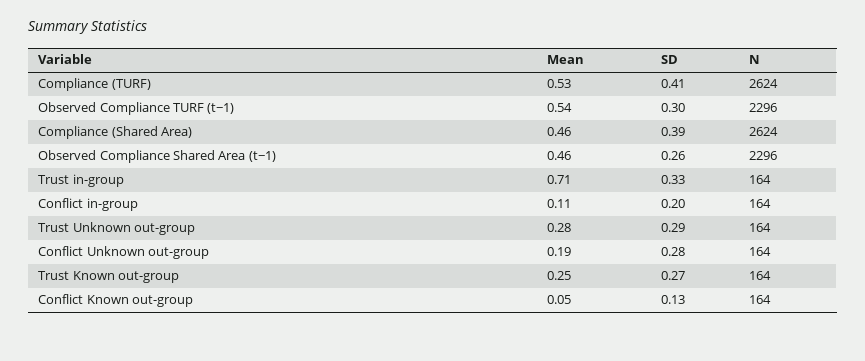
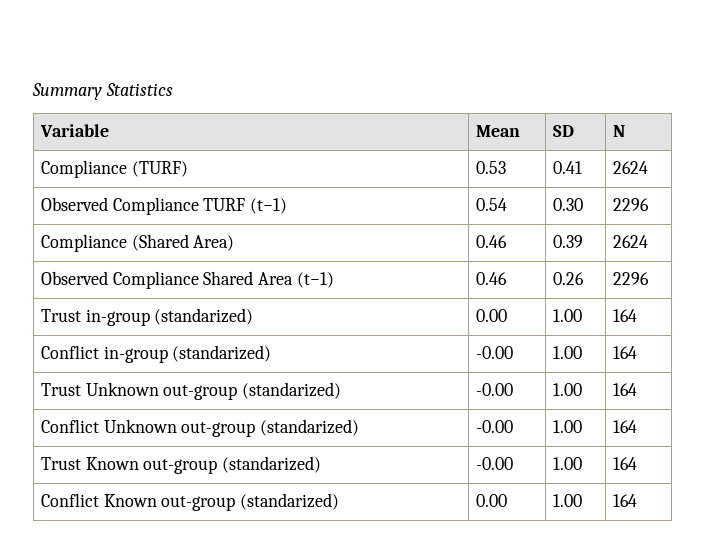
- Trust in-group | 0.71 | 0.33 | 164
+ Trust in-group (standarized) | 0.00 | 1.00 | 164
- Conflict in-group | 0.11 | 0.20 | 164
+ Conflict in-group (standarized) | -0.00 | 1.00 | 164
- Trust Unknown out-group | 0.28 | 0.29 | 164
+ Trust Unknown out-group (standarized) | -0.00 | 1.00 | 164
- Conflict Unknown out-group | 0.19 | 0.28 | 164
+ Conflict Unknown out-group (standarized) | -0.00 | 1.00 | 164
- Trust Known out-group | 0.25 | 0.27 | 164
+ Trust Known out-group (standarized) | -0.00 | 1.00 | 164
- Conflict Known out-group | 0.05 | 0.13 | 164
+ Conflict Known out-group (standarized) | 0.00 | 1.00 | 164

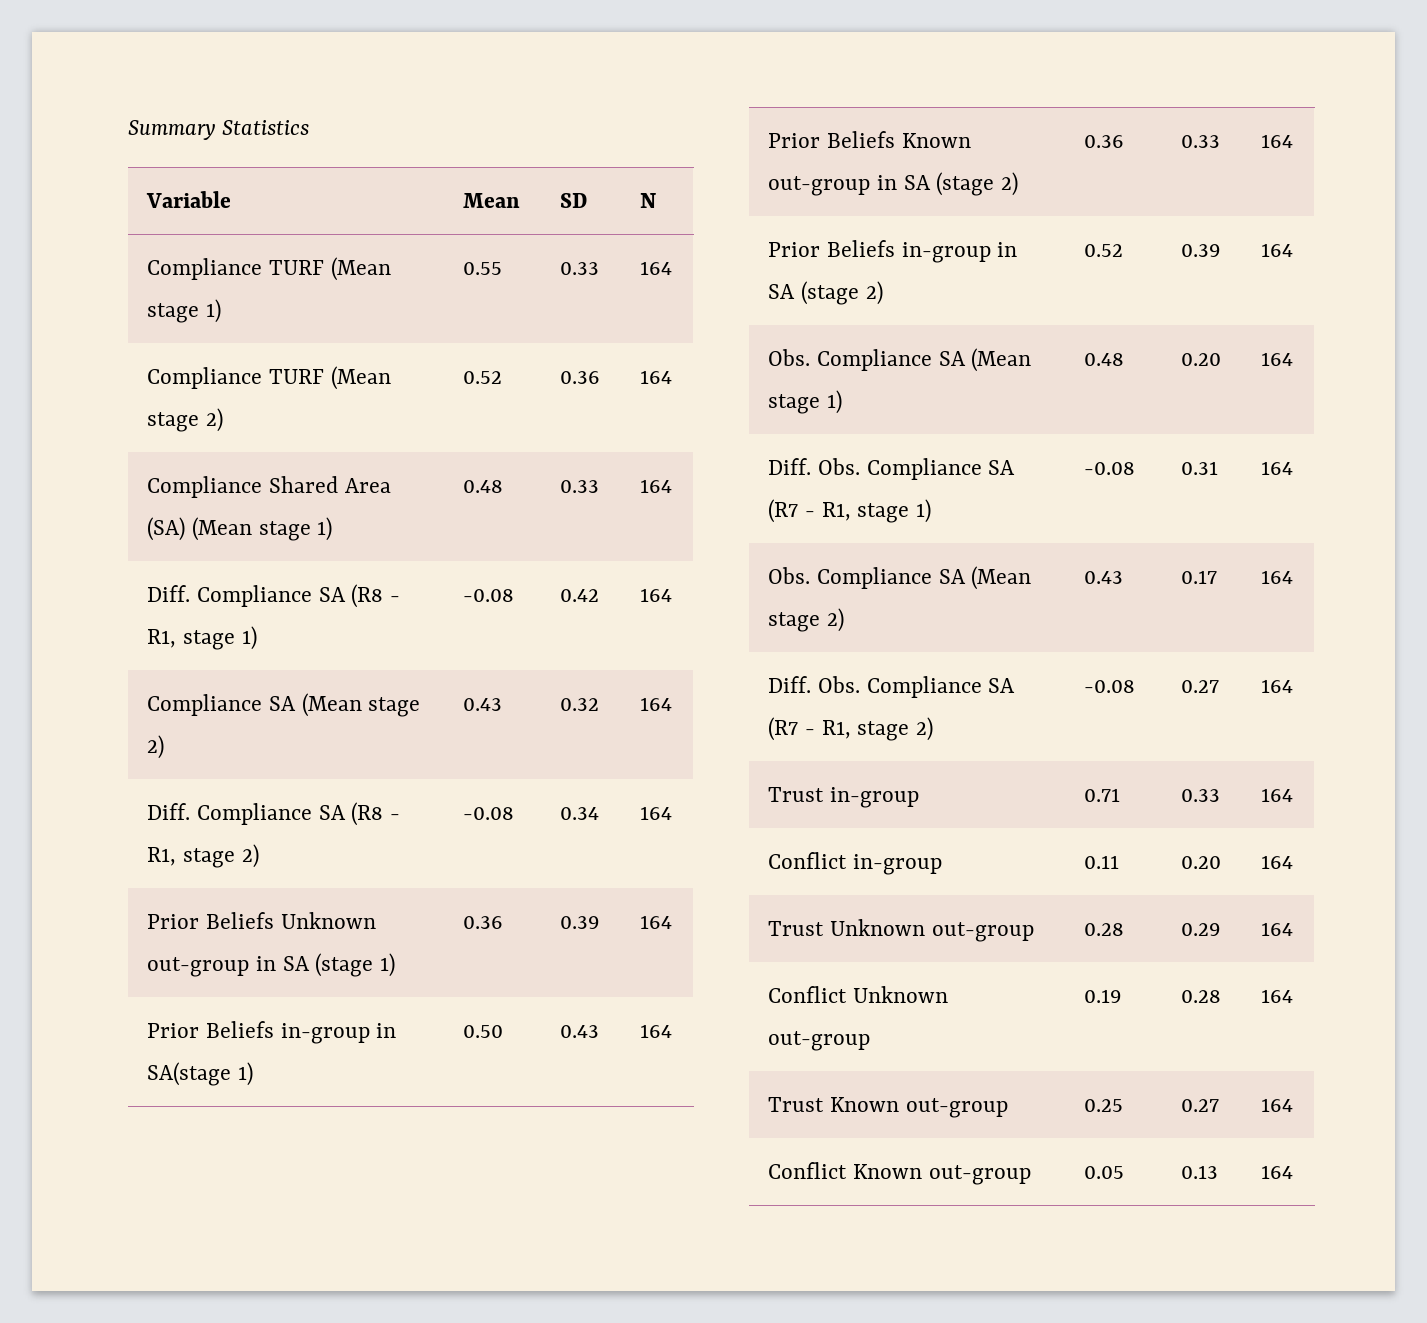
- Compliance (TURF) | 0.53 | 0.41 | 2624
- Observed Compliance TURF (t−1) | 0.54 | 0.30 | 2296
- Compliance (Shared Area) | 0.46 | 0.39 | 2624
- Observed Compliance Shared Area (t−1) | 0.46 | 0.26 | 2296
+ Compliance TURF (Mean stage 1) | 0.55 | 0.33 | 164
+ Compliance TURF (Mean stage 2) | 0.52 | 0.36 | 164
+ Compliance Shared Area (SA) (Mean stage 1) | 0.48 | 0.33 | 164
+ Diff. Compliance SA (R8 - R1, stage 1) | -0.08 | 0.42 | 164
+ Compliance SA (Mean stage 2) | 0.43 | 0.32 | 164
+ Diff. Compliance SA (R8 - R1, stage 2) | -0.08 | 0.34 | 164
+ Prior Beliefs Unknown out-group in SA (stage 1) | 0.36 | 0.39 | 164
+ Prior Beliefs in-group in SA(stage 1) | 0.50 | 0.43 | 164
+ Prior Beliefs Known out-group in SA (stage 2) | 0.36 | 0.33 | 164
+ Prior Beliefs in-group in SA (stage 2) | 0.52 | 0.39 | 164
+ Obs. Compliance SA (Mean stage 1) | 0.48 | 0.20 | 164
+ Diff. Obs. Compliance SA (R7 - R1, stage 1) | -0.08 | 0.31 | 164
+ Obs. Compliance SA (Mean stage 2) | 0.43 | 0.17 | 164
+ Diff. Obs. Compliance SA (R7 - R1, stage 2) | -0.08 | 0.27 | 164
- Trust in-group (standarized) | 0.00 | 1.00 | 164
+ Trust in-group | 0.71 | 0.33 | 164
- Conflict in-group (standarized) | -0.00 | 1.00 | 164
+ Conflict in-group | 0.11 | 0.20 | 164
- Trust Unknown out-group (standarized) | -0.00 | 1.00 | 164
+ Trust Unknown out-group | 0.28 | 0.29 | 164
- Conflict Unknown out-group (standarized) | -0.00 | 1.00 | 164
+ Conflict Unknown out-group | 0.19 | 0.28 | 164
- Trust Known out-group (standarized) | -0.00 | 1.00 | 164
+ Trust Known out-group | 0.25 | 0.27 | 164
- Conflict Known out-group (standarized) | 0.00 | 1.00 | 164
+ Conflict Known out-group | 0.05 | 0.13 | 164

